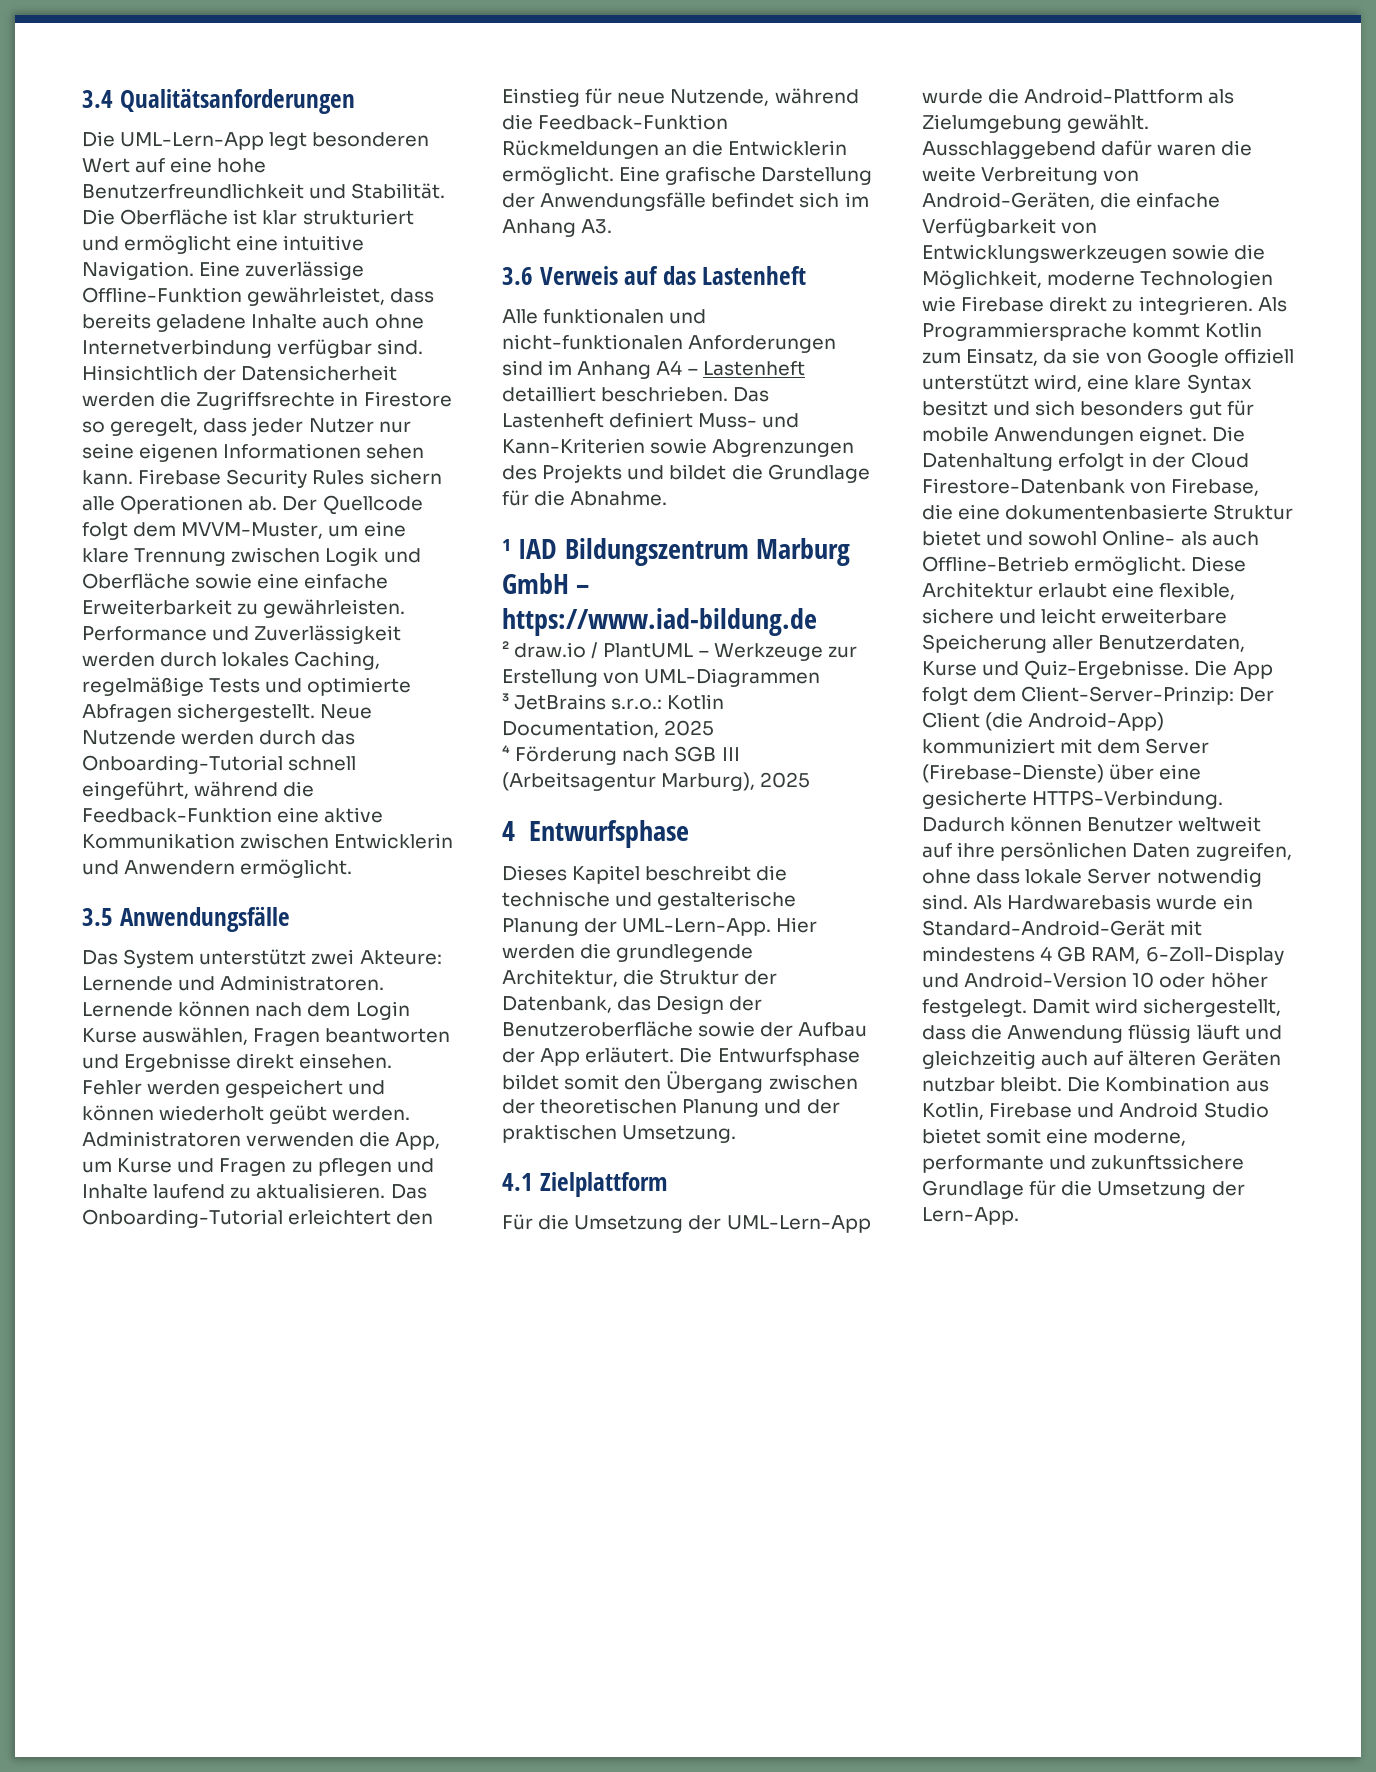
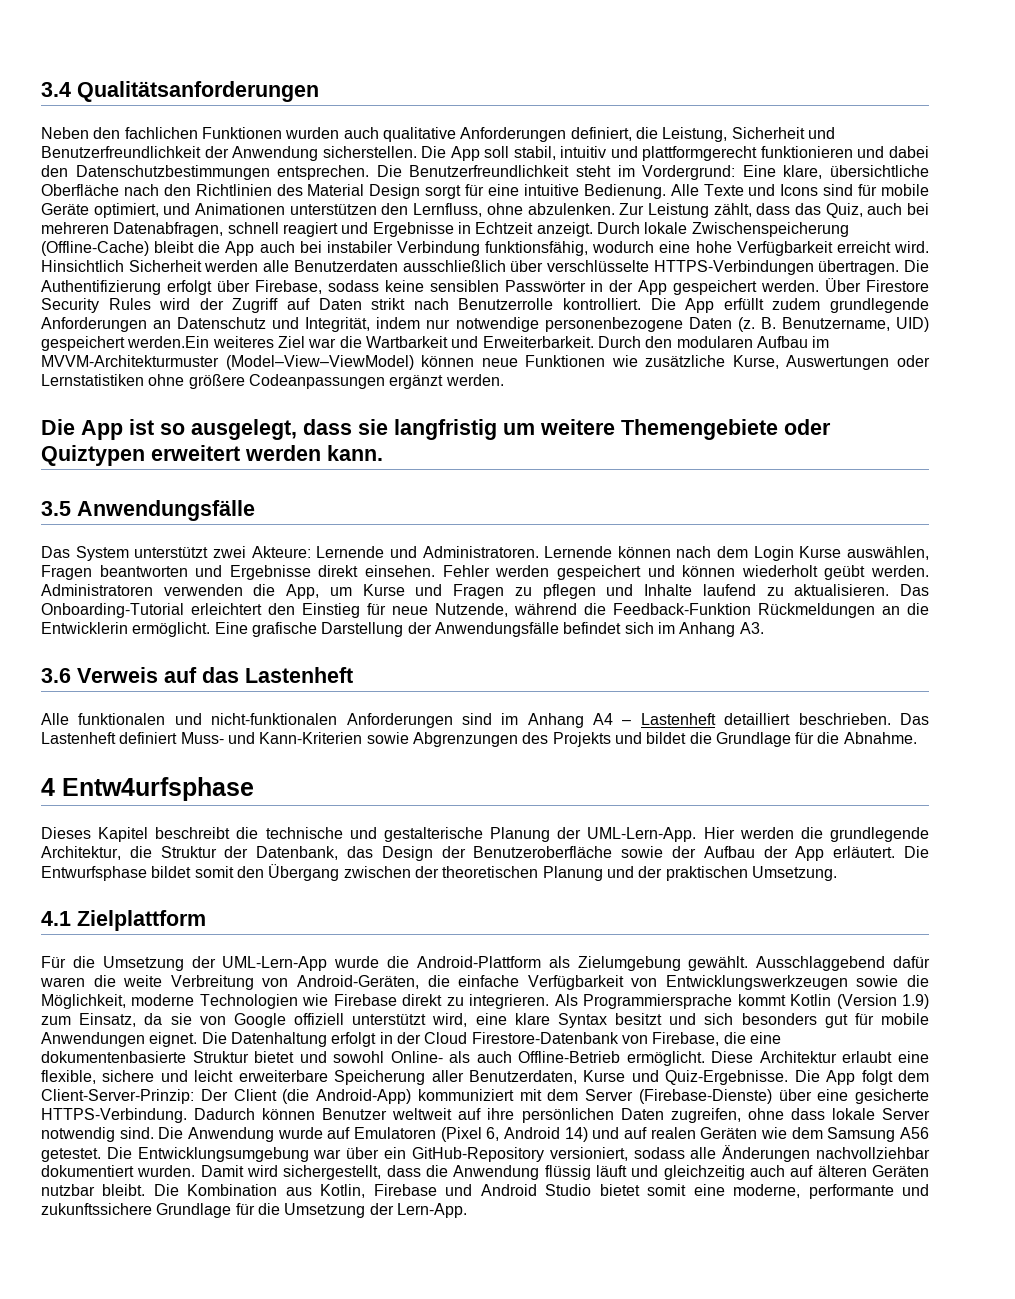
- Die UML-Lern-App legt besonderen Wert auf eine hohe Benutzerfreundlichkeit und Stabilität. Die Oberfläche ist klar strukturiert und ermöglicht eine intuitive Navigation. Eine zuverlässige Offline-Funktion gewährleistet, dass bereits geladene Inhalte auch ohne Internetverbindung verfügbar sind. Hinsichtlich der Datensicherheit werden die Zugriffsrechte in Firestore so geregelt, dass jeder Nutzer nur seine eigenen Informationen sehen kann. Firebase Security Rules sichern alle Operationen ab. Der Quellcode folgt dem MVVM-Muster, um eine klare Trennung zwischen Logik und Oberfläche sowie eine einfache Erweiterbarkeit zu gewährleisten. Performance und Zuverlässigkeit werden durch lokales Caching, regelmäßige Tests und optimierte Abfragen sichergestellt. Neue Nutzende werden durch das Onboarding-Tutorial schnell eingeführt, während die Feedback-Funktion eine aktive Kommunikation zwischen Entwicklerin und Anwendern ermöglicht.
+ Neben den fachlichen Funktionen wurden auch qualitative Anforderungen definiert, die Leistung, Sicherheit und Benutzerfreundlichkeit der Anwendung sicherstellen. Die App soll stabil, intuitiv und plattformgerecht funktionieren und dabei den Datenschutzbestimmungen entsprechen. Die Benutzerfreundlichkeit steht im Vordergrund: Eine klare, übersichtliche Oberfläche nach den Richtlinien des Material Design sorgt für eine intuitive Bedienung. Alle Texte und Icons sind für mobile Geräte optimiert, und Animationen unterstützen den Lernfluss, ohne abzulenken. Zur Leistung zählt, dass das Quiz, auch bei mehreren Datenabfragen, schnell reagiert und Ergebnisse in Echtzeit anzeigt. Durch lokale Zwischenspeicherung (Offline-Cache) bleibt die App auch bei instabiler Verbindung funktionsfähig, wodurch eine hohe Verfügbarkeit erreicht wird. Hinsichtlich Sicherheit werden alle Benutzerdaten ausschließlich über verschlüsselte HTTPS-Verbindungen übertragen. Die Authentifizierung erfolgt über Firebase, sodass keine sensiblen Passwörter in der App gespeichert werden. Über Firestore Security Rules wird der Zugriff auf Daten strikt nach Benutzerrolle kontrolliert. Die App erfüllt zudem grundlegende Anforderungen an Datenschutz und Integrität, indem nur notwendige personenbezogene Daten (z. B. Benutzername, UID) gespeichert werden.Ein weiteres Ziel war die Wartbarkeit und Erweiterbarkeit. Durch den modularen Aufbau im MVVM-Architekturmuster (Model–View–ViewModel) können neue Funktionen wie zusätzliche Kurse, Auswertungen oder Lernstatistiken ohne größere Codeanpassungen ergänzt werden.
+ Die App ist so ausgelegt, dass sie langfristig um weitere Themengebiete oder Quiztypen erweitert werden kann.
- ¹ IAD Bildungszentrum Marburg GmbH – https://www.iad-bildung.de
- ² draw.io / PlantUML – Werkzeuge zur Erstellung von UML-Diagrammen
- ³ JetBrains s.r.o.: Kotlin Documentation, 2025
- ⁴ Förderung nach SGB III (Arbeitsagentur Marburg), 2025
- 4 Entwurfsphase
+ 4 Entw4urfsphase
- Als Programmiersprache kommt Kotlin zum Einsatz, da sie von Google offiziell unterstützt wird, eine klare Syntax besitzt und sich besonders gut für mobile Anwendungen eignet.
+ Als Programmiersprache kommt Kotlin (Version 1.9) zum Einsatz, da sie von Google offiziell unterstützt wird, eine klare Syntax besitzt und sich besonders gut für mobile Anwendungen eignet.
- Als Hardwarebasis wurde ein Standard-Android-Gerät mit mindestens 4 GB RAM, 6-Zoll-Display und Android-Version 10 oder höher festgelegt.
+ Die Anwendung wurde auf Emulatoren (Pixel 6, Android 14) und auf realen Geräten wie dem Samsung A56 getestet. Die Entwicklungsumgebung war über ein GitHub-Repository versioniert, sodass alle Änderungen nachvollziehbar dokumentiert wurden.

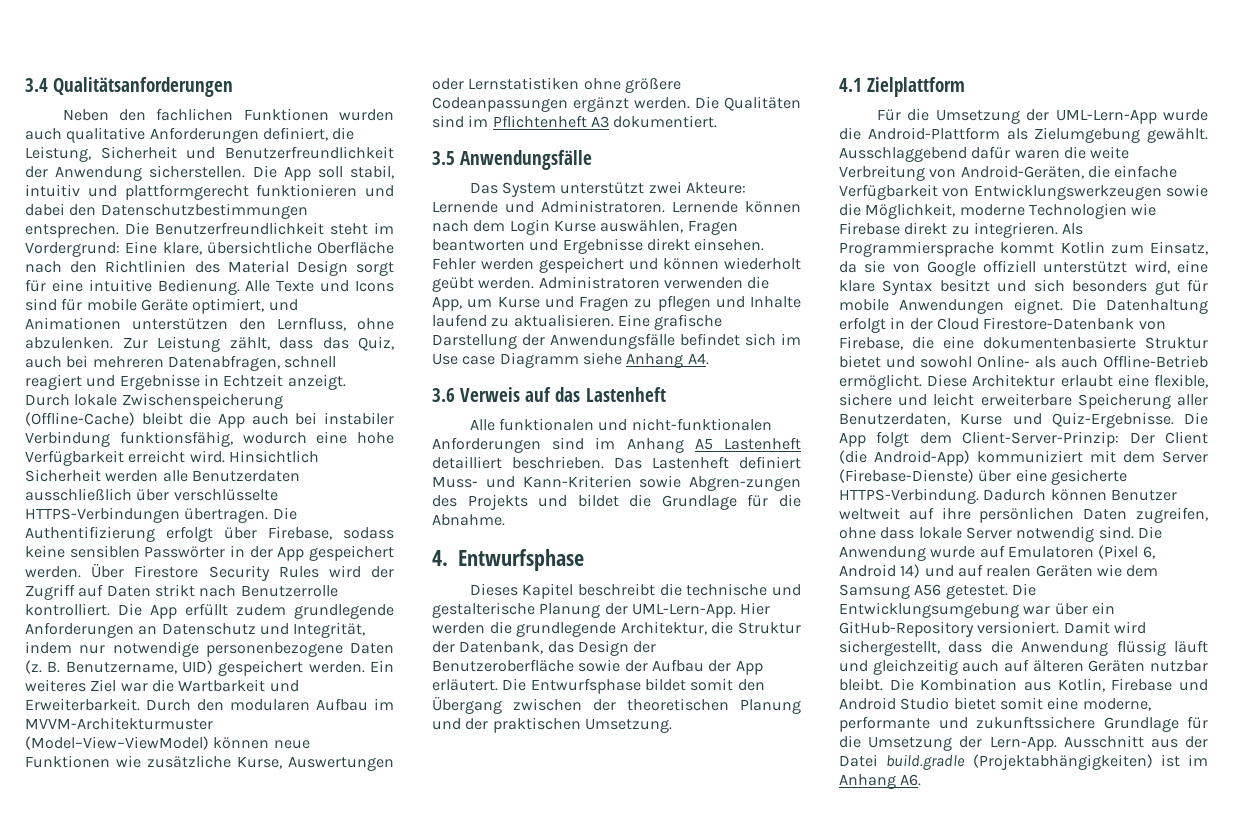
- B. Benutzername, UID) gespeichert werden.Ein weiteres Ziel war die Wartbarkeit und Erweiterbarkeit.
+ B. Benutzername, UID) gespeichert werden. Ein weiteres Ziel war die Wartbarkeit und Erweiterbarkeit.
- Durch den modularen Aufbau im MVVM-Architekturmuster (Model–View–ViewModel) können neue Funktionen wie zusätzliche Kurse, Auswertungen oder Lernstatistiken ohne größere Codeanpassungen ergänzt werden.
- Die App ist so ausgelegt, dass sie langfristig um weitere Themengebiete oder Quiztypen erweitert werden kann.
+ Durch den modularen Aufbau im MVVM-Architekturmuster (Model–View–ViewModel) können neue Funktionen wie zusätzliche Kurse, Auswertungen oder Lernstatistiken ohne größere Codeanpassungen ergänzt werden. Die Qualitäten sind im Pflichtenheft A3 dokumentiert.
- Das Onboarding-Tutorial erleichtert den Einstieg für neue Nutzende, während die Feedback-Funktion Rückmeldungen an die Entwicklerin ermöglicht.
- Eine grafische Darstellung der Anwendungsfälle befindet sich im Anhang A3.
+ Eine grafische Darstellung der Anwendungsfälle befindet sich im Use case Diagramm siehe Anhang A4.
- Alle funktionalen und nicht-funktionalen Anforderungen sind im Anhang A4 – Lastenheft detailliert beschrieben.
+ Alle funktionalen und nicht-funktionalen Anforderungen sind im Anhang A5 Lastenheft detailliert beschrieben.
- Das Lastenheft definiert Muss- und Kann-Kriterien sowie Abgrenzungen des Projekts und bildet die Grundlage für die Abnahme.
+ Das Lastenheft definiert Muss- und Kann-Kriterien sowie Abgren-zungen des Projekts und bildet die Grundlage für die Abnahme.
- 4 Entw4urfsphase
+ 4. Entwurfsphase
- Als Programmiersprache kommt Kotlin (Version 1.9) zum Einsatz, da sie von Google offiziell unterstützt wird, eine klare Syntax besitzt und sich besonders gut für mobile Anwendungen eignet.
+ Als Programmiersprache kommt Kotlin zum Einsatz, da sie von Google offiziell unterstützt wird, eine klare Syntax besitzt und sich besonders gut für mobile Anwendungen eignet.
- Die Entwicklungsumgebung war über ein GitHub-Repository versioniert, sodass alle Änderungen nachvollziehbar dokumentiert wurden.
+ Die Entwicklungsumgebung war über ein GitHub-Repository versioniert.
+ Ausschnitt aus der Datei build.gradle (Projektabhängigkeiten) ist im Anhang A6.

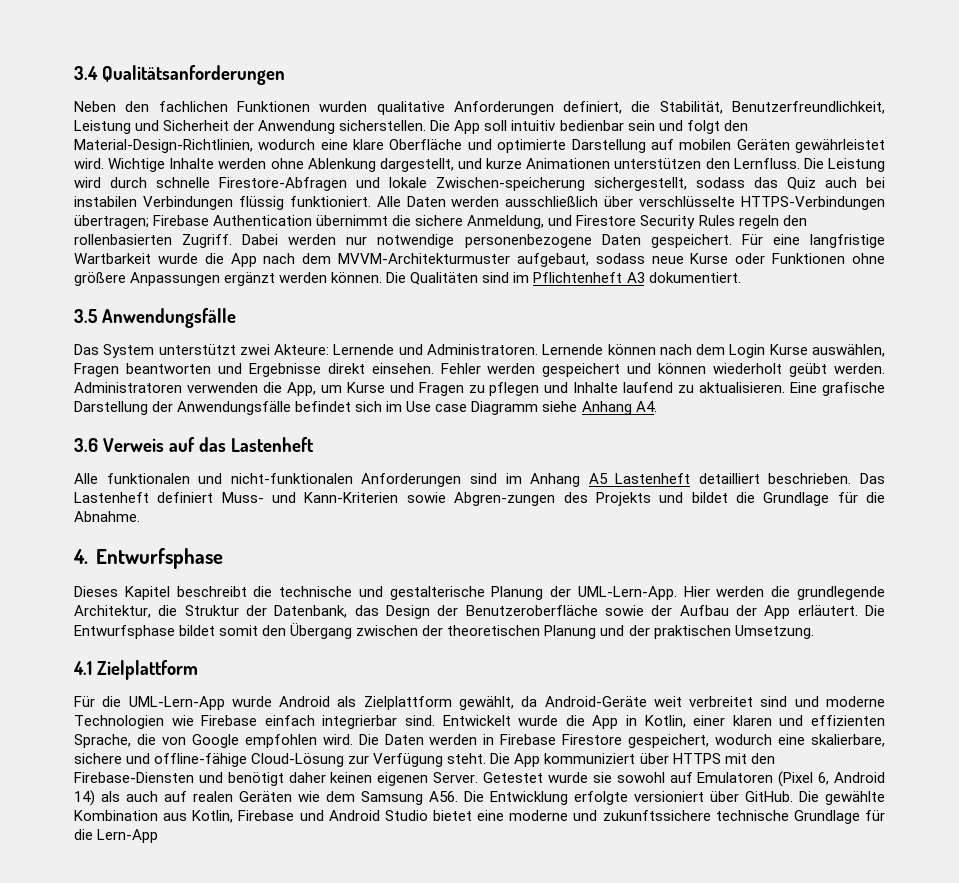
- Neben den fachlichen Funktionen wurden auch qualitative Anforderungen definiert, die Leistung, Sicherheit und Benutzerfreundlichkeit der Anwendung sicherstellen.
+ Neben den fachlichen Funktionen wurden qualitative Anforderungen definiert, die Stabilität, Benutzerfreundlichkeit, Leistung und Sicherheit der Anwendung sicherstellen.
- Die App soll stabil, intuitiv und plattformgerecht funktionieren und dabei den Datenschutzbestimmungen entsprechen. Die Benutzerfreundlichkeit steht im Vordergrund: Eine klare, übersichtliche Oberfläche nach den Richtlinien des Material Design sorgt für eine intuitive Bedienung. Alle Texte und Icons sind für mobile Geräte optimiert, und Animationen unterstützen den Lernfluss, ohne abzulenken. Zur Leistung zählt, dass das Quiz, auch bei mehreren Datenabfragen, schnell reagiert und Ergebnisse in Echtzeit anzeigt. Durch lokale Zwischenspeicherung (Offline-Cache) bleibt die App auch bei instabiler Verbindung funktionsfähig, wodurch eine hohe Verfügbarkeit erreicht wird. Hinsichtlich Sicherheit werden alle Benutzerdaten ausschließlich über verschlüsselte HTTPS-Verbindungen übertragen. Die Authentifizierung erfolgt über Firebase, sodass keine sensiblen Passwörter in der App gespeichert werden. Über Firestore Security Rules wird der Zugriff auf Daten strikt nach Benutzerrolle kontrolliert. Die App erfüllt zudem grundlegende Anforderungen an Datenschutz und Integrität, indem nur notwendige personenbezogene Daten (z. B. Benutzername, UID) gespeichert werden. Ein weiteres Ziel war die Wartbarkeit und Erweiterbarkeit. Durch den modularen Aufbau im MVVM-Architekturmuster (Model–View–ViewModel) können neue Funktionen wie zusätzliche Kurse, Auswertungen oder Lernstatistiken ohne größere Codeanpassungen ergänzt werden.
+ Die App soll intuitiv bedienbar sein und folgt den Material-Design-Richtlinien, wodurch eine klare Oberfläche und optimierte Darstellung auf mobilen Geräten gewährleistet wird. Wichtige Inhalte werden ohne Ablenkung dargestellt, und kurze Animationen unterstützen den Lernfluss. Die Leistung wird durch schnelle Firestore-Abfragen und lokale Zwischen-speicherung sichergestellt, sodass das Quiz auch bei instabilen Verbindungen flüssig funktioniert. Alle Daten werden ausschließlich über verschlüsselte HTTPS-Verbindungen übertragen; Firebase Authentication übernimmt die sichere Anmeldung, und Firestore Security Rules regeln den rollenbasierten Zugriff. Dabei werden nur notwendige personenbezogene Daten gespeichert. Für eine langfristige Wartbarkeit wurde die App nach dem MVVM-Architekturmuster aufgebaut, sodass neue Kurse oder Funktionen ohne größere Anpassungen ergänzt werden können.
- Für die Umsetzung der UML-Lern-App wurde die Android-Plattform als Zielumgebung gewählt. Ausschlaggebend dafür waren die weite Verbreitung von Android-Geräten, die einfache Verfügbarkeit von Entwicklungswerkzeugen sowie die Möglichkeit, moderne Technologien wie Firebase direkt zu integrieren. Als Programmiersprache kommt Kotlin zum Einsatz, da sie von Google offiziell unterstützt wird, eine klare Syntax besitzt und sich besonders gut für mobile Anwendungen eignet. Die Datenhaltung erfolgt in der Cloud Firestore-Datenbank von Firebase, die eine dokumentenbasierte Struktur bietet und sowohl Online- als auch Offline-Betrieb ermöglicht. Diese Architektur erlaubt eine flexible, sichere und leicht erweiterbare Speicherung aller Benutzerdaten, Kurse und Quiz-Ergebnisse. Die App folgt dem Client-Server-Prinzip: Der Client (die Android-App) kommuniziert mit dem Server (Firebase-Dienste) über eine gesicherte HTTPS-Verbindung. Dadurch können Benutzer weltweit auf ihre persönlichen Daten zugreifen, ohne dass lokale Server notwendig sind. Die Anwendung wurde auf Emulatoren (Pixel 6, Android 14) und auf realen Geräten wie dem Samsung A56 getestet. Die Entwicklungsumgebung war über ein GitHub-Repository versioniert. Damit wird sichergestellt, dass die Anwendung flüssig läuft und gleichzeitig auch auf älteren Geräten nutzbar bleibt. Die Kombination aus Kotlin, Firebase und Android Studio bietet somit eine moderne, performante und zukunftssichere Grundlage für die Umsetzung der Lern-App. Ausschnitt aus der Datei build.gradle (Projektabhängigkeiten) ist im Anhang A6.
+ Für die UML-Lern-App wurde Android als Zielplattform gewählt, da Android-Geräte weit verbreitet sind und moderne Technologien wie Firebase einfach integrierbar sind. Entwickelt wurde die App in Kotlin, einer klaren und effizienten Sprache, die von Google empfohlen wird. Die Daten werden in Firebase Firestore gespeichert, wodurch eine skalierbare, sichere und offline-fähige Cloud-Lösung zur Verfügung steht. Die App kommuniziert über HTTPS mit den Firebase-Diensten und benötigt daher keinen eigenen Server. Getestet wurde sie sowohl auf Emulatoren (Pixel 6, Android 14) als auch auf realen Geräten wie dem Samsung A56. Die Entwicklung erfolgte versioniert über GitHub. Die gewählte Kombination aus Kotlin, Firebase und Android Studio bietet eine moderne und zukunftssichere technische Grundlage für die Lern-App

